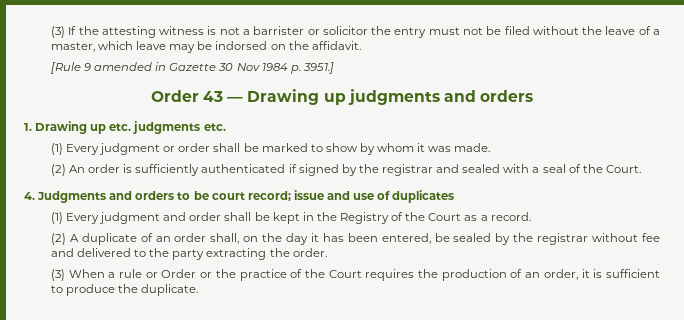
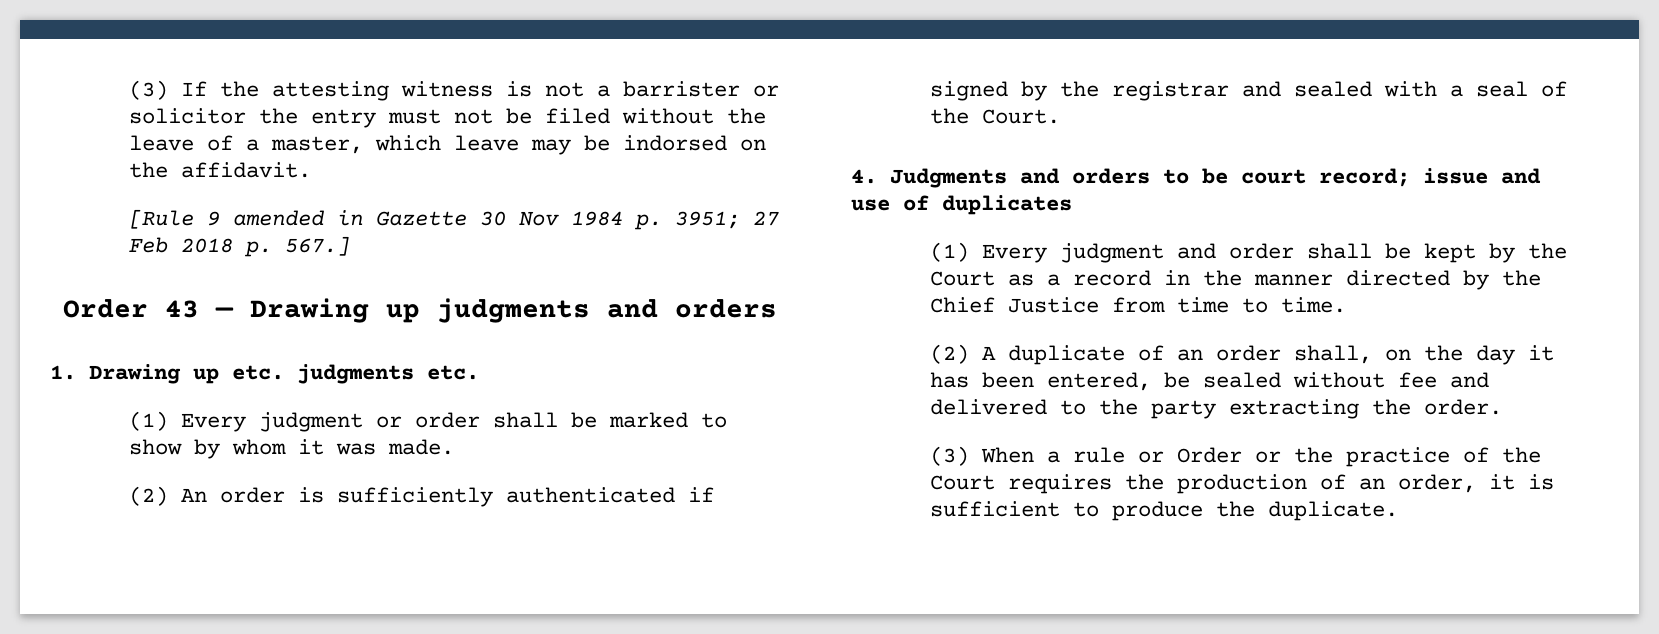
- [Rule 9 amended in Gazette 30 Nov 1984 p. 3951.]
+ [Rule 9 amended in Gazette 30 Nov 1984 p. 3951; 27 Feb 2018 p. 567.]
- (1) Every judgment and order shall be kept in the Registry of the Court as a record.
+ (1) Every judgment and order shall be kept by the Court as a record in the manner directed by the Chief Justice from time to time.
- (2) A duplicate of an order shall, on the day it has been entered, be sealed by the registrar without fee and delivered to the party extracting the order.
+ (2) A duplicate of an order shall, on the day it has been entered, be sealed without fee and delivered to the party extracting the order.

